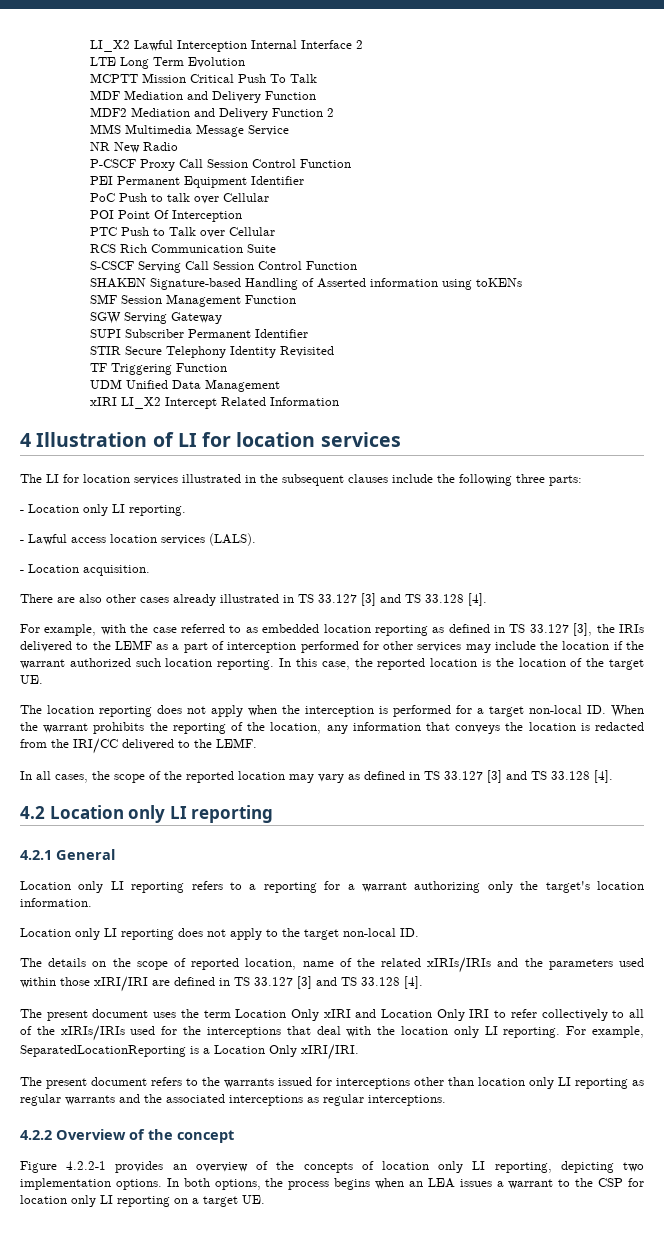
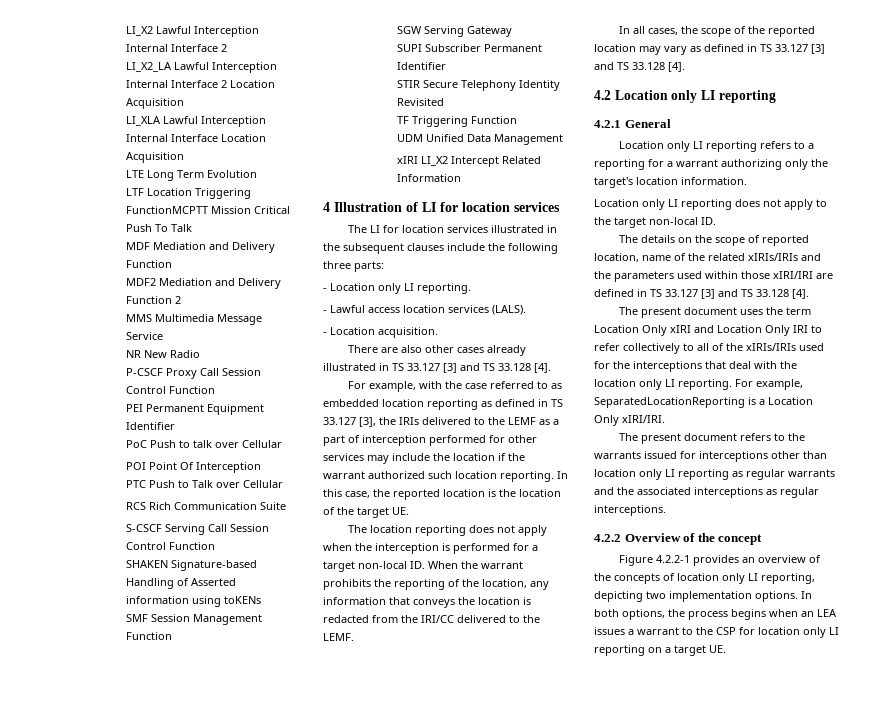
+ LI_X2_LA Lawful Interception Internal Interface 2 Location Acquisition
+ LI_XLA Lawful Interception Internal Interface Location Acquisition
- MCPTT Mission Critical Push To Talk
+ LTF Location Triggering FunctionMCPTT Mission Critical Push To Talk

